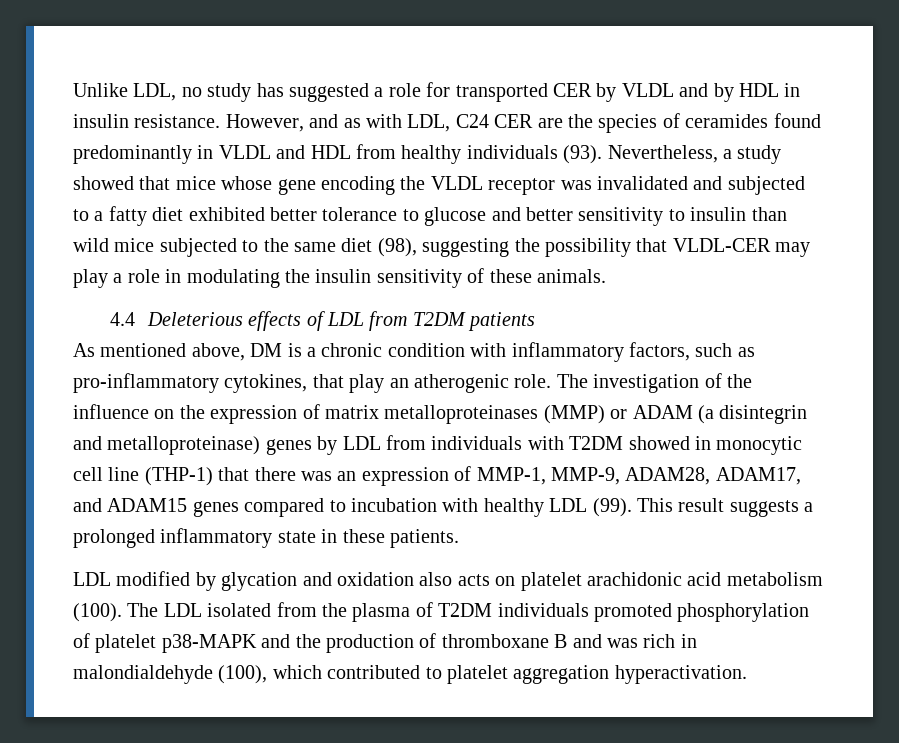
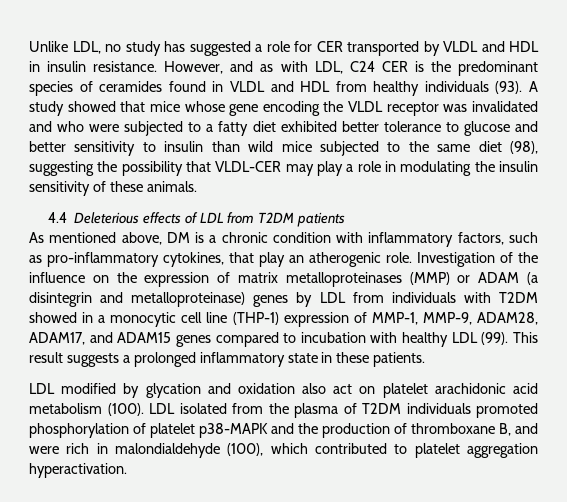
- Unlike LDL, no study has suggested a role for transported CER by VLDL and by HDL in insulin resistance.
+ Unlike LDL, no study has suggested a role for CER transported by VLDL and HDL in insulin resistance.
- However, and as with LDL, C24 CER are the species of ceramides found predominantly in VLDL and HDL from healthy individuals (93).
+ However, and as with LDL, C24 CER is the predominant species of ceramides found in VLDL and HDL from healthy individuals (93).
- Nevertheless, a study showed that mice whose gene encoding the VLDL receptor was invalidated and subjected to a fatty diet exhibited better tolerance to glucose and better sensitivity to insulin than wild mice subjected to the same diet (98), suggesting the possibility that VLDL-CER may play a role in modulating the insulin sensitivity of these animals.
+ A study showed that mice whose gene encoding the VLDL receptor was invalidated and who were subjected to a fatty diet exhibited better tolerance to glucose and better sensitivity to insulin than wild mice subjected to the same diet (98), suggesting the possibility that VLDL-CER may play a role in modulating the insulin sensitivity of these animals.
- The investigation of the influence on the expression of matrix metalloproteinases (MMP) or ADAM (a disintegrin and metalloproteinase) genes by LDL from individuals with T2DM showed in monocytic cell line (THP-1) that there was an expression of MMP-1, MMP-9, ADAM28, ADAM17, and ADAM15 genes compared to incubation with healthy LDL (99).
+ Investigation of the influence on the expression of matrix metalloproteinases (MMP) or ADAM (a disintegrin and metalloproteinase) genes by LDL from individuals with T2DM showed in a monocytic cell line (THP-1) expression of MMP-1, MMP-9, ADAM28, ADAM17, and ADAM15 genes compared to incubation with healthy LDL (99).
- LDL modified by glycation and oxidation also acts on platelet arachidonic acid metabolism (100).
+ LDL modified by glycation and oxidation also act on platelet arachidonic acid metabolism (100).
- The LDL isolated from the plasma of T2DM individuals promoted phosphorylation of platelet p38-MAPK and the production of thromboxane B and was rich in malondialdehyde (100), which contributed to platelet aggregation hyperactivation.
+ LDL isolated from the plasma of T2DM individuals promoted phosphorylation of platelet p38-MAPK and the production of thromboxane B, and were rich in malondialdehyde (100), which contributed to platelet aggregation hyperactivation.

